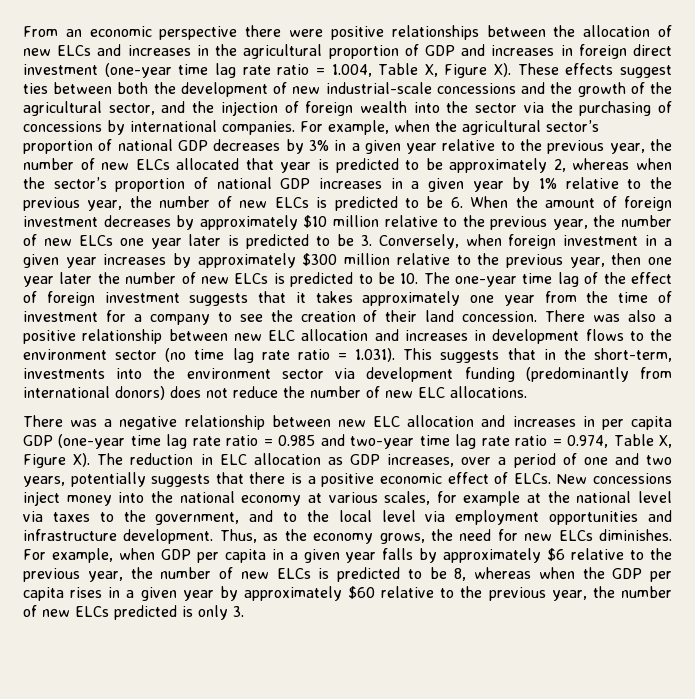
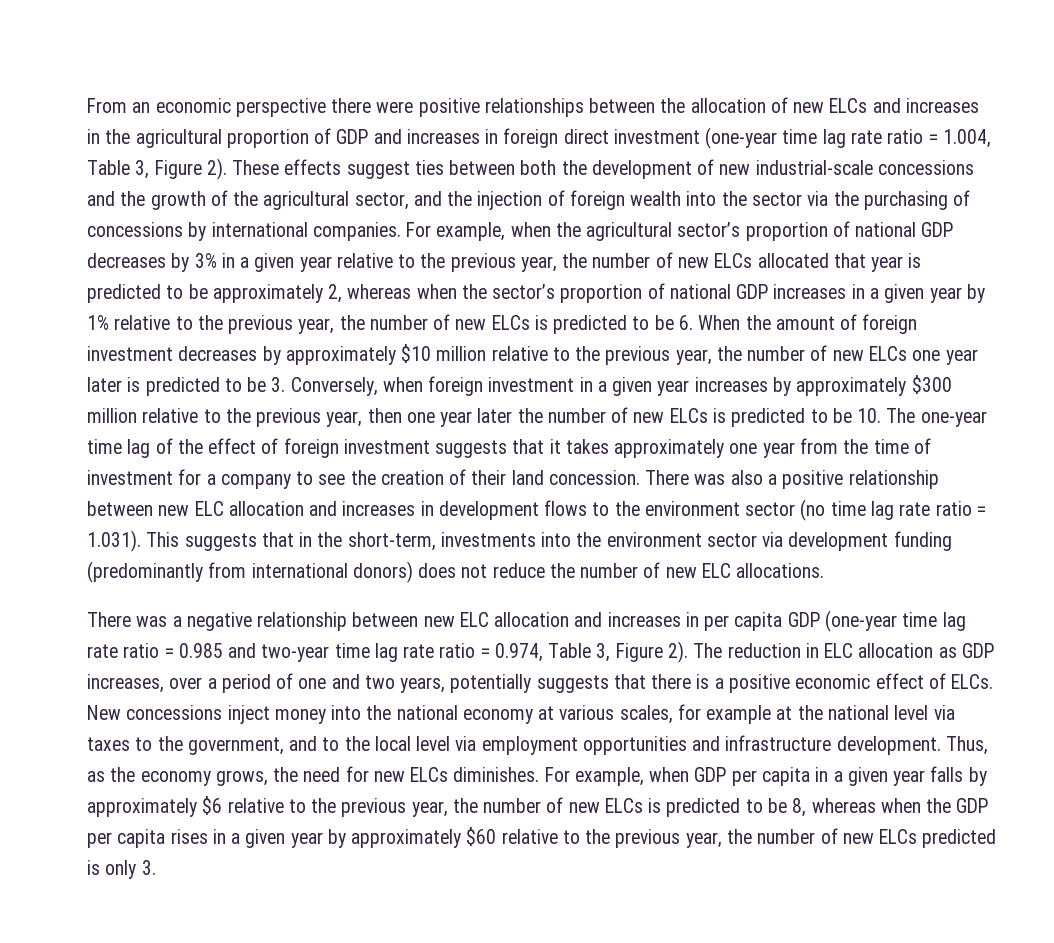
- From an economic perspective there were positive relationships between the allocation of new ELCs and increases in the agricultural proportion of GDP and increases in foreign direct investment (one-year time lag rate ratio = 1.004, Table X, Figure X). These effects suggest ties between both the development of new industrial-scale concessions and the growth of the agricultural sector, and the injection of foreign wealth into the sector via the purchasing of concessions by international companies.
+ From an economic perspective there were positive relationships between the allocation of new ELCs and increases in the agricultural proportion of GDP and increases in foreign direct investment (one-year time lag rate ratio = 1.004, Table 3, Figure 2). These effects suggest ties between both the development of new industrial-scale concessions and the growth of the agricultural sector, and the injection of foreign wealth into the sector via the purchasing of concessions by international companies.
- There was a negative relationship between new ELC allocation and increases in per capita GDP (one-year time lag rate ratio = 0.985 and two-year time lag rate ratio = 0.974, Table X, Figure X). The reduction in ELC allocation as GDP increases, over a period of one and two years, potentially suggests that there is a positive economic effect of ELCs.
+ There was a negative relationship between new ELC allocation and increases in per capita GDP (one-year time lag rate ratio = 0.985 and two-year time lag rate ratio = 0.974, Table 3, Figure 2). The reduction in ELC allocation as GDP increases, over a period of one and two years, potentially suggests that there is a positive economic effect of ELCs.

